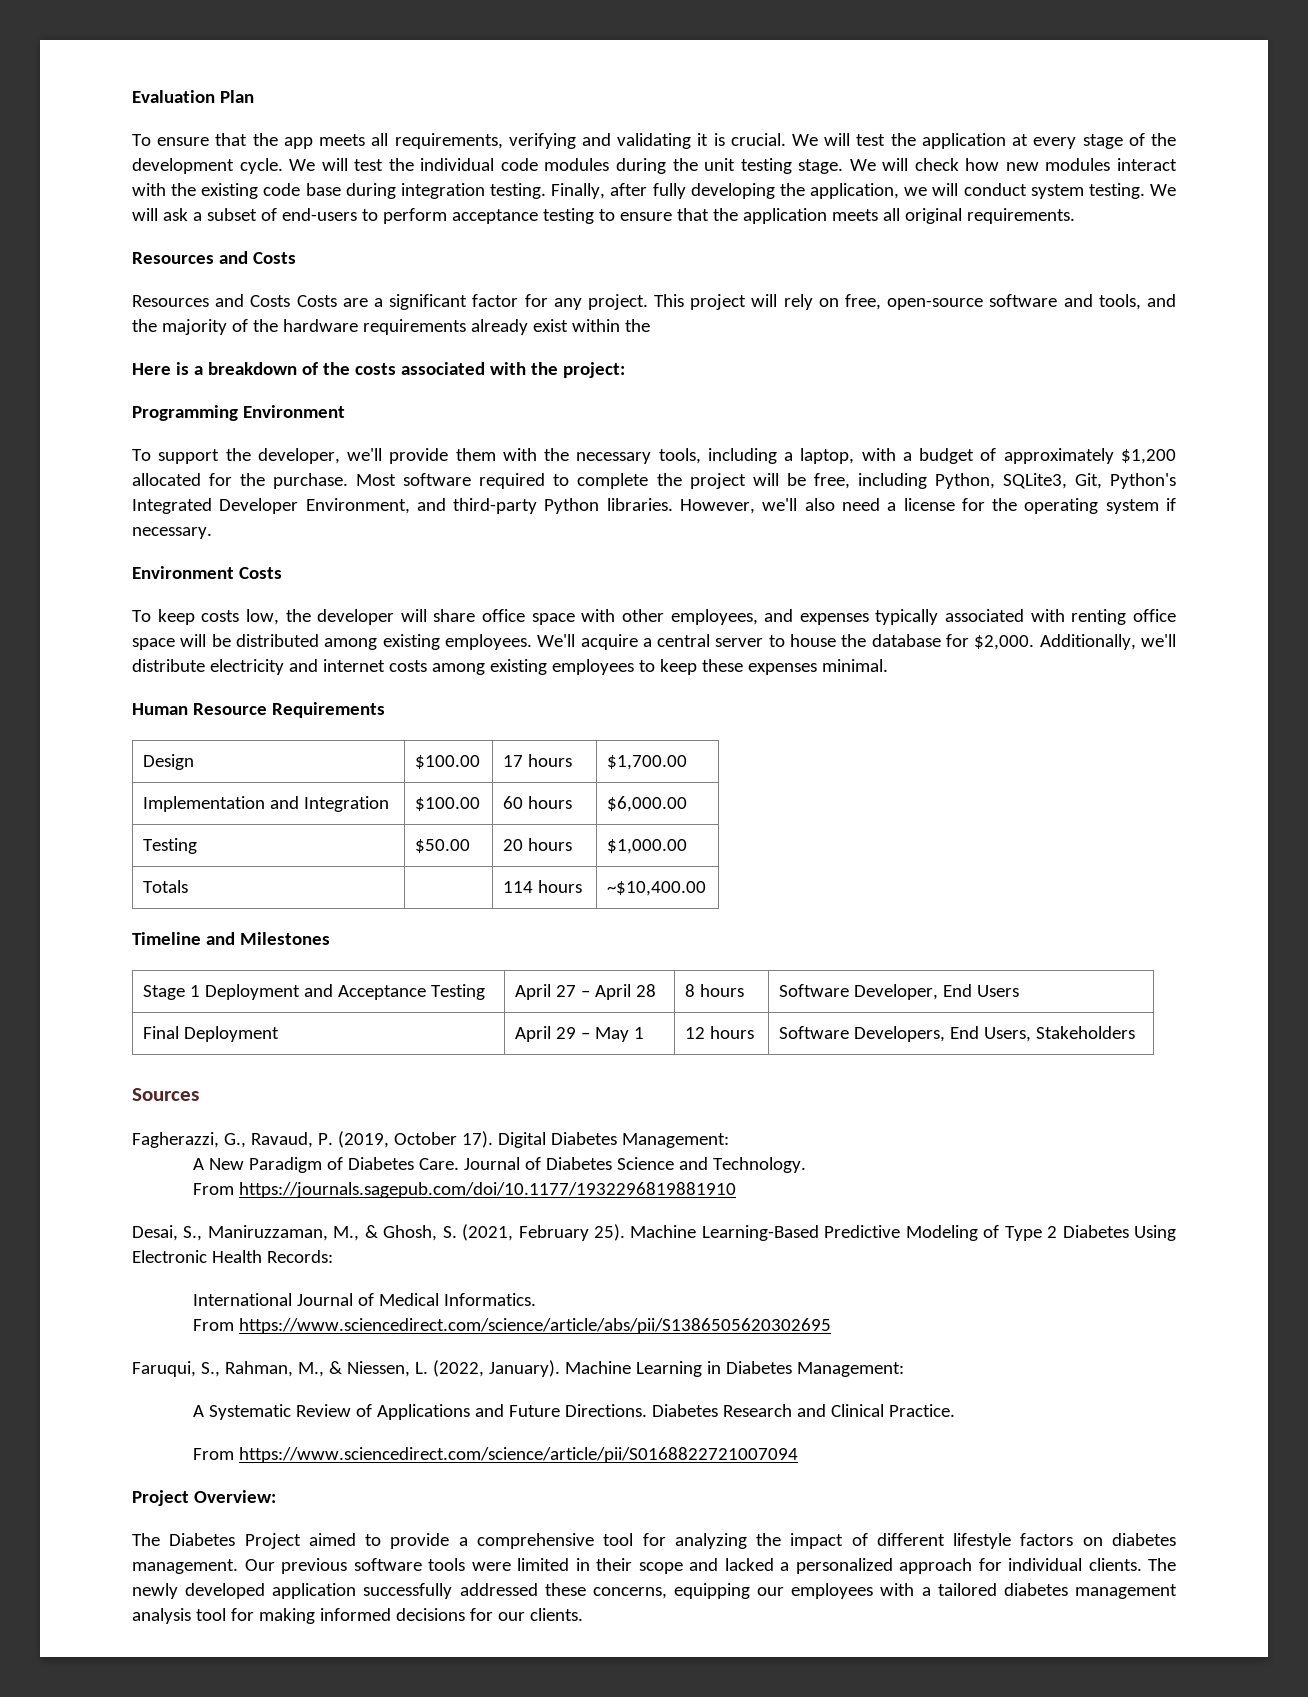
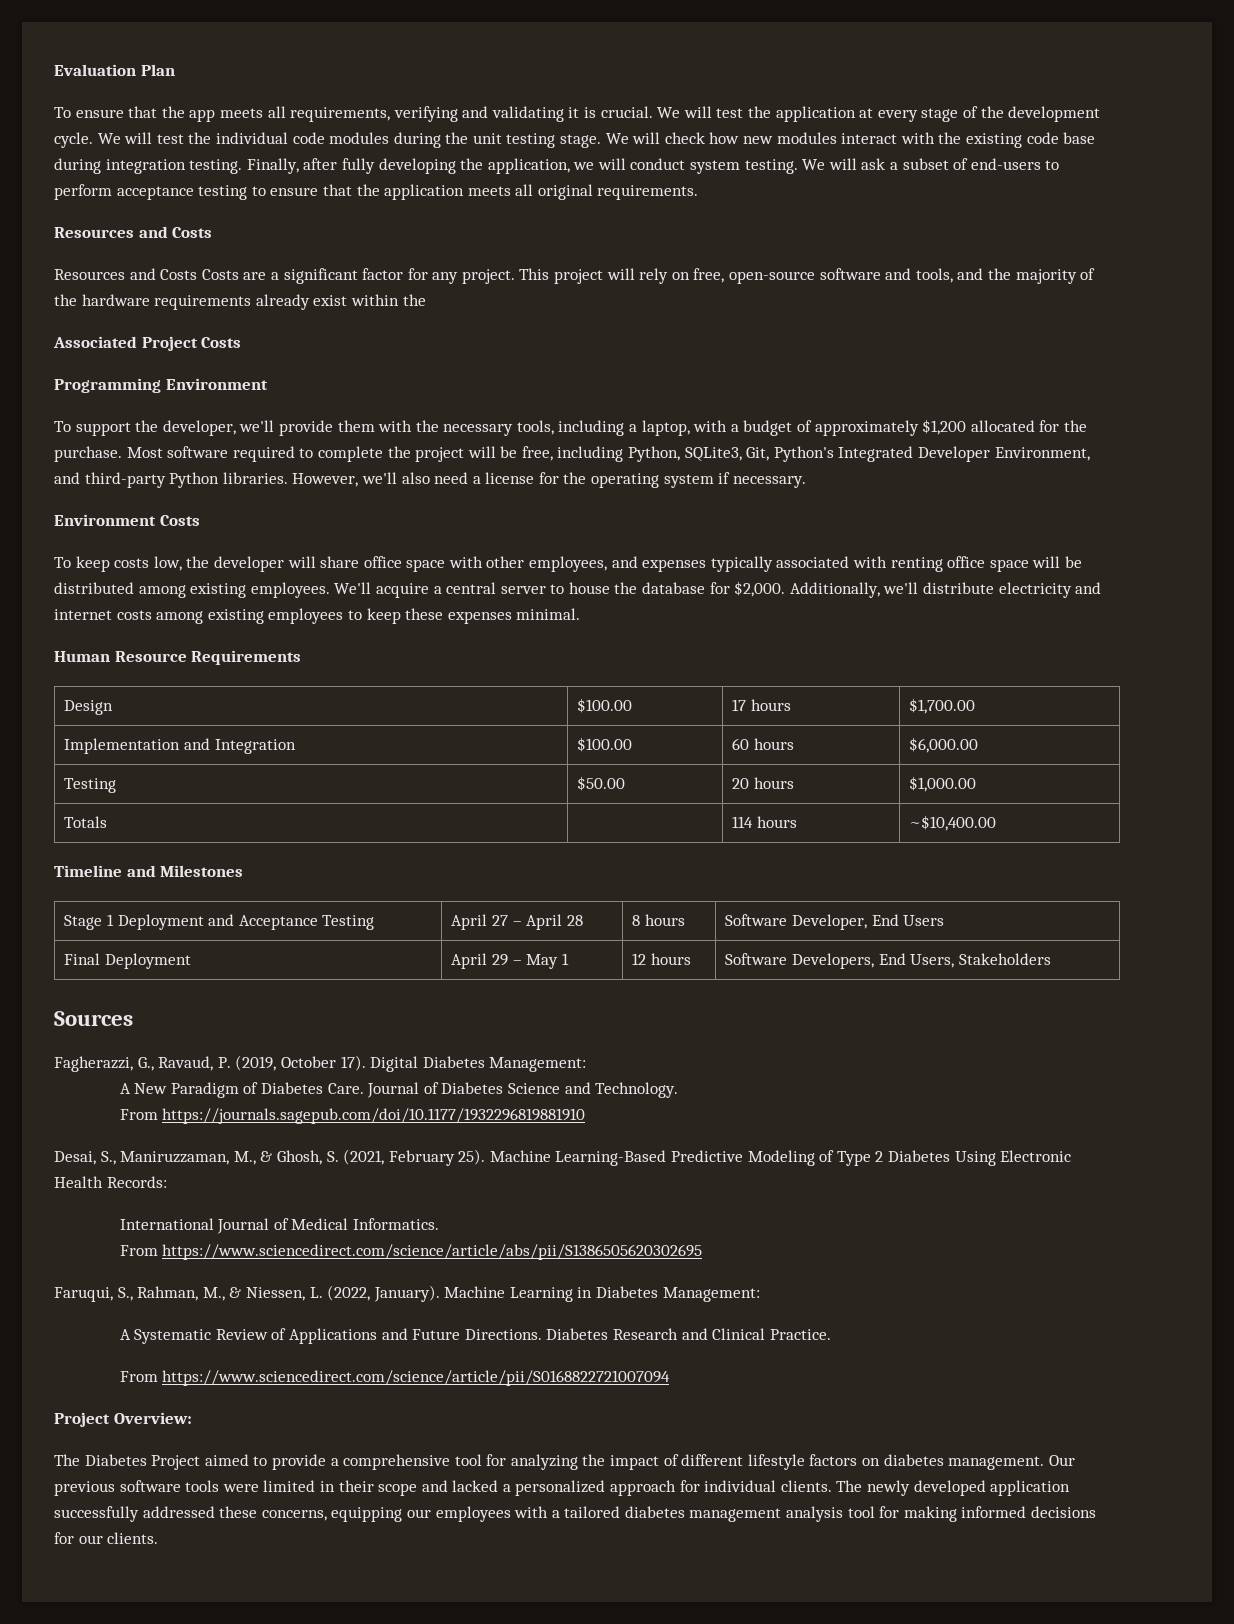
- Here is a breakdown of the costs associated with the project:
+ Associated Project Costs

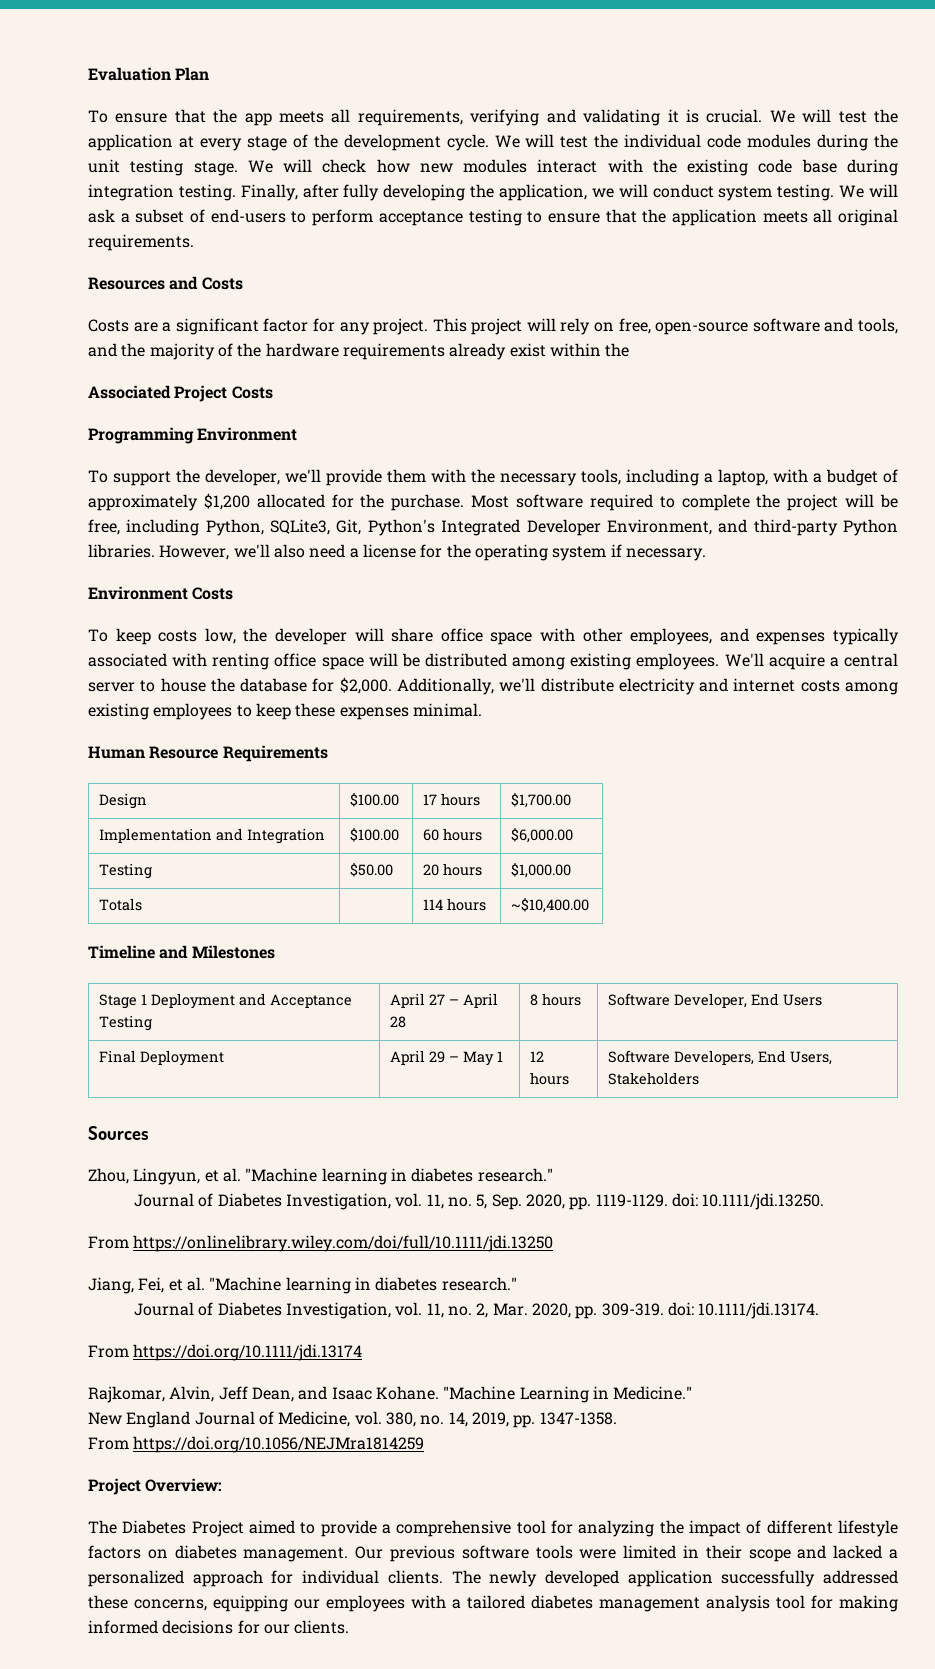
- Resources and Costs Costs are a significant factor for any project.
+ Costs are a significant factor for any project.
- Fagherazzi, G., Ravaud, P. (2019, October 17). Digital Diabetes Management:
- A New Paradigm of Diabetes Care. Journal of Diabetes Science and Technology.
- From https://journals.sagepub.com/doi/10.1177/1932296819881910
- Desai, S., Maniruzzaman, M., & Ghosh, S. (2021, February 25). Machine Learning-Based Predictive Modeling of Type 2 Diabetes Using Electronic Health Records:
- International Journal of Medical Informatics.
- From https://www.sciencedirect.com/science/article/abs/pii/S1386505620302695
- Faruqui, S., Rahman, M., & Niessen, L. (2022, January). Machine Learning in Diabetes Management:
- A Systematic Review of Applications and Future Directions. Diabetes Research and Clinical Practice.
- From https://www.sciencedirect.com/science/article/pii/S0168822721007094
+ Zhou, Lingyun, et al. "Machine learning in diabetes research."
+ Journal of Diabetes Investigation, vol. 11, no. 5, Sep. 2020, pp. 1119-1129. doi: 10.1111/jdi.13250.
+ From https://onlinelibrary.wiley.com/doi/full/10.1111/jdi.13250
+ Jiang, Fei, et al. "Machine learning in diabetes research."
+ Journal of Diabetes Investigation, vol. 11, no. 2, Mar. 2020, pp. 309-319. doi: 10.1111/jdi.13174.
+ From https://doi.org/10.1111/jdi.13174
+ Rajkomar, Alvin, Jeff Dean, and Isaac Kohane. "Machine Learning in Medicine."
+ New England Journal of Medicine, vol. 380, no. 14, 2019, pp. 1347-1358.
+ From https://doi.org/10.1056/NEJMra1814259

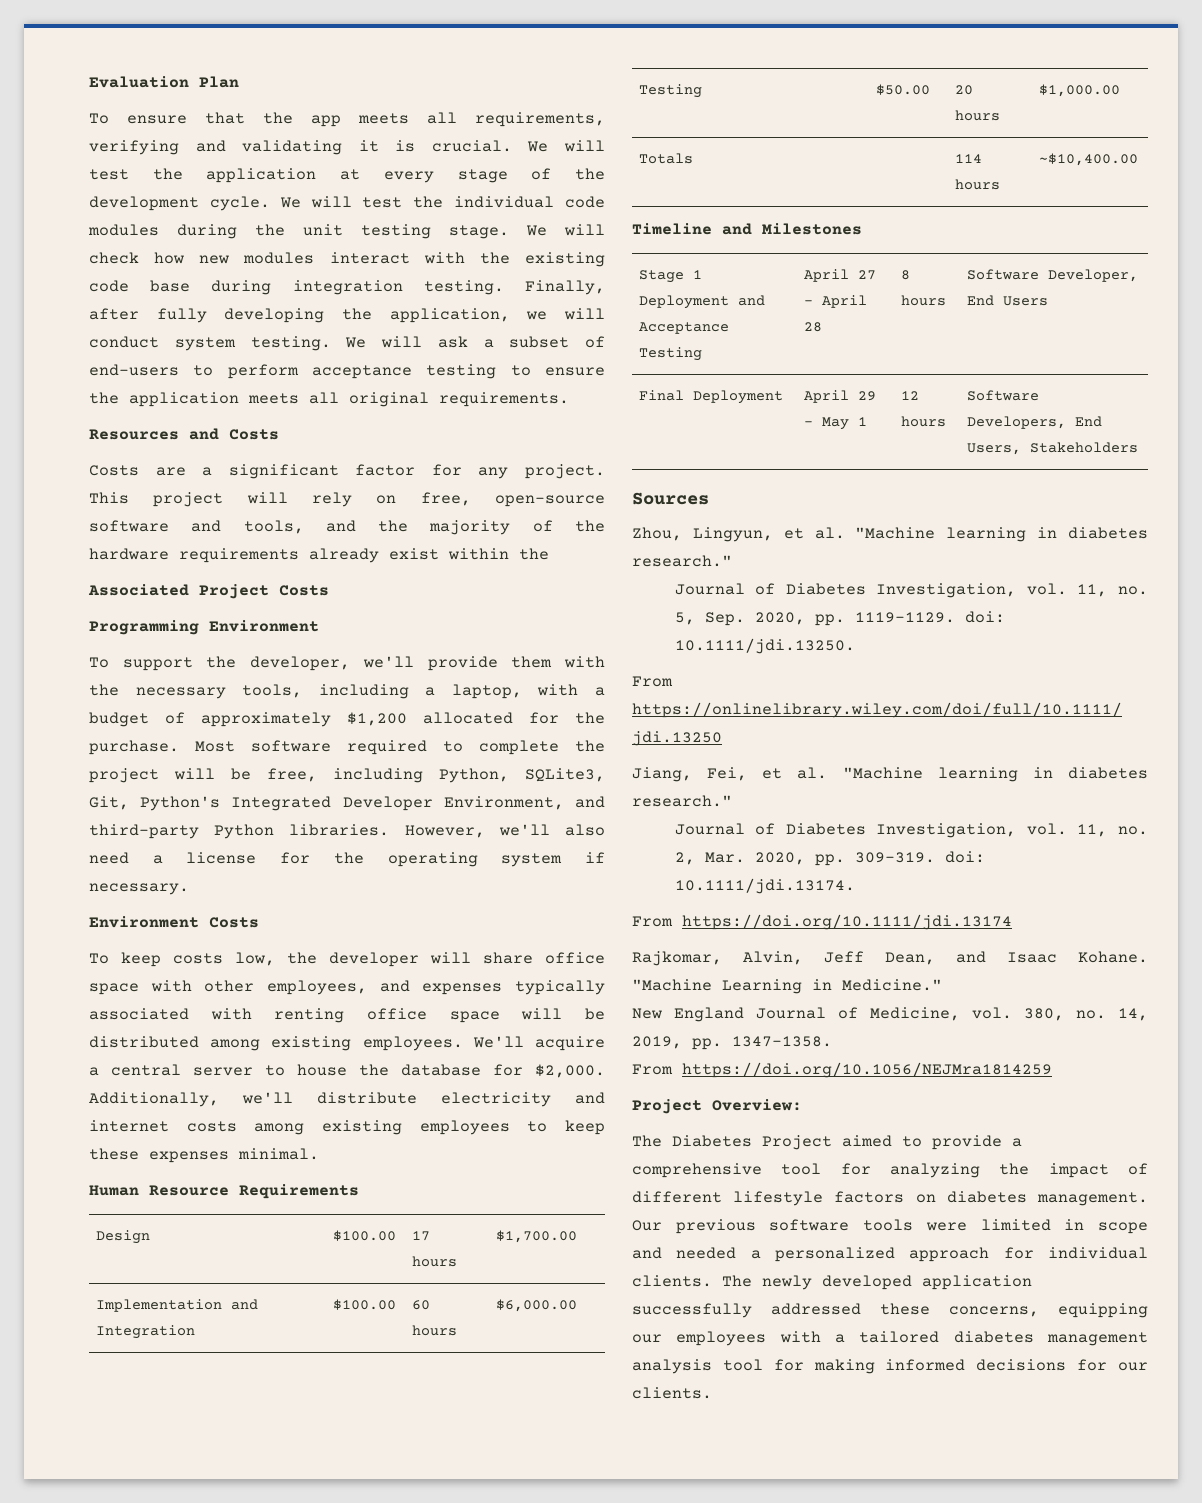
- We will ask a subset of end-users to perform acceptance testing to ensure that the application meets all original requirements.
+ We will ask a subset of end-users to perform acceptance testing to ensure the application meets all original requirements.
- Our previous software tools were limited in their scope and lacked a personalized approach for individual clients.
+ Our previous software tools were limited in scope and needed a personalized approach for individual clients.

